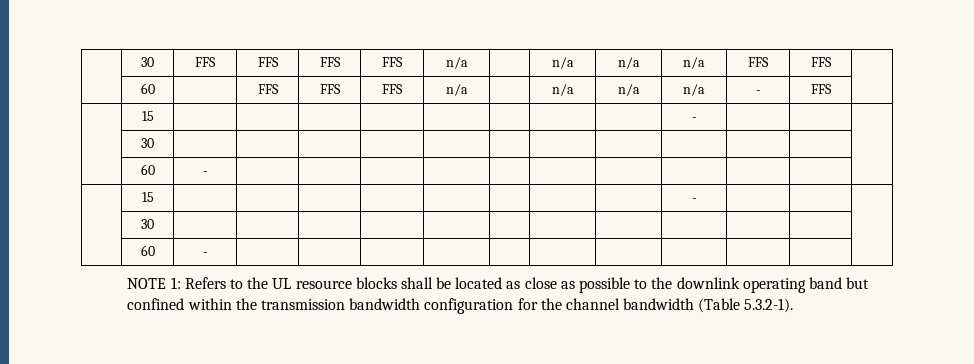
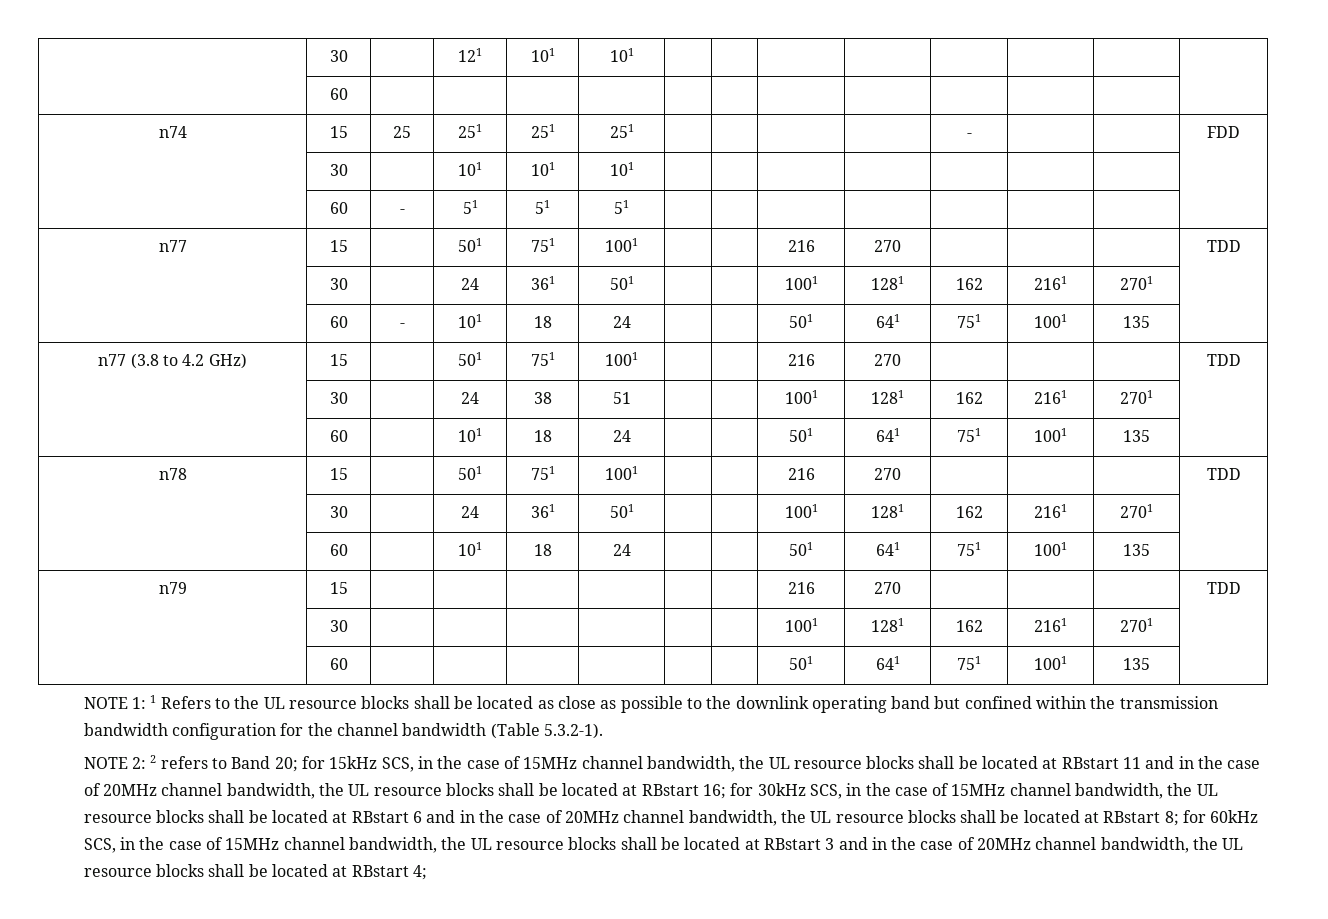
- | 30 | FFS | FFS | FFS | FFS | n/a | | n/a | n/a | n/a | FFS | FFS |
- | 60 | | FFS | FFS | FFS | n/a | | n/a | n/a | n/a | - | FFS |
- | 15 | | | | | | | | | - | | |
- | 30 | | | | | | | | | | | |
- | 60 | - | | | | | | | | | | |
- | 15 | | | | | | | | | - | | |
- | 30 | | | | | | | | | | | |
- | 60 | - | | | | | | | | | | |
+ | 30 | | 121 | 101 | 101 | | | | | | | |
+ | 60 | | | | | | | | | | | |
+ n74 | 15 | 25 | 251 | 251 | 251 | | | | | - | | | FDD
+ | 30 | | 101 | 101 | 101 | | | | | | | |
+ | 60 | - | 51 | 51 | 51 | | | | | | | |
+ n77 | 15 | | 501 | 751 | 1001 | | | 216 | 270 | | | | TDD
+ | 30 | | 24 | 361 | 501 | | | 1001 | 1281 | 162 | 2161 | 2701 |
+ | 60 | - | 101 | 18 | 24 | | | 501 | 641 | 751 | 1001 | 135 |
+ n77 (3.8 to 4.2 GHz) | 15 | | 501 | 751 | 1001 | | | 216 | 270 | | | | TDD
+ | 30 | | 24 | 38 | 51 | | | 1001 | 1281 | 162 | 2161 | 2701 |
+ | 60 | | 101 | 18 | 24 | | | 501 | 641 | 751 | 1001 | 135 |
+ n78 | 15 | | 501 | 751 | 1001 | | | 216 | 270 | | | | TDD
+ | 30 | | 24 | 361 | 501 | | | 1001 | 1281 | 162 | 2161 | 2701 |
+ | 60 | | 101 | 18 | 24 | | | 501 | 641 | 751 | 1001 | 135 |
+ n79 | 15 | | | | | | | 216 | 270 | | | | TDD
+ | 30 | | | | | | | 1001 | 1281 | 162 | 2161 | 2701 |
+ | 60 | | | | | | | 501 | 641 | 751 | 1001 | 135 |
- NOTE 1: Refers to the UL resource blocks shall be located as close as possible to the downlink operating band but confined within the transmission bandwidth configuration for the channel bandwidth (Table 5.3.2-1).
+ NOTE 1: 1 Refers to the UL resource blocks shall be located as close as possible to the downlink operating band but confined within the transmission bandwidth configuration for the channel bandwidth (Table 5.3.2-1).
+ NOTE 2: 2 refers to Band 20; for 15kHz SCS, in the case of 15MHz channel bandwidth, the UL resource blocks shall be located at RBstart 11 and in the case of 20MHz channel bandwidth, the UL resource blocks shall be located at RBstart 16; for 30kHz SCS, in the case of 15MHz channel bandwidth, the UL resource blocks shall be located at RBstart 6 and in the case of 20MHz channel bandwidth, the UL resource blocks shall be located at RBstart 8; for 60kHz SCS, in the case of 15MHz channel bandwidth, the UL resource blocks shall be located at RBstart 3 and in the case of 20MHz channel bandwidth, the UL resource blocks shall be located at RBstart 4;

